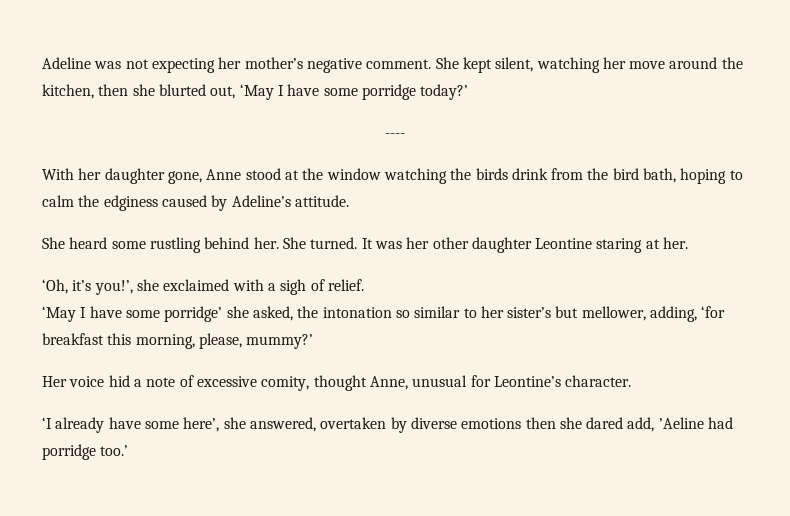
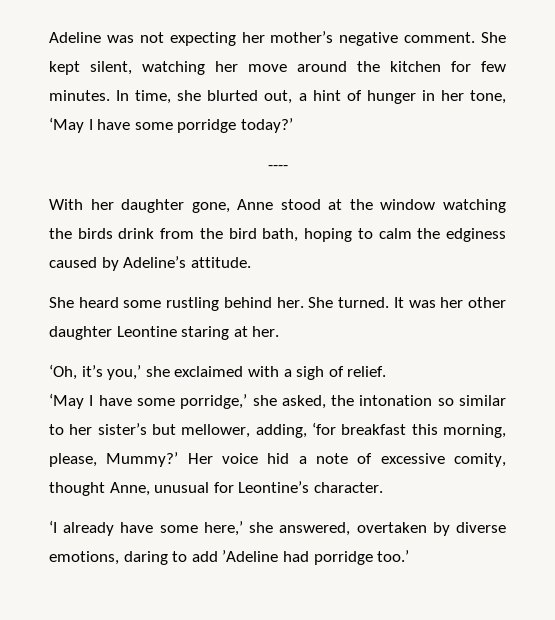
- She kept silent, watching her move around the kitchen, then she blurted out, ‘May I have some porridge today?’
+ She kept silent, watching her move around the kitchen for few minutes. In time, she blurted out, a hint of hunger in her tone, ‘May I have some porridge today?’
- ‘Oh, it’s you!’, she exclaimed with a sigh of relief.
+ ‘Oh, it’s you,’ she exclaimed with a sigh of relief.
- ‘May I have some porridge’ she asked, the intonation so similar to her sister’s but mellower, adding, ‘for breakfast this morning, please, mummy?’
- Her voice hid a note of excessive comity, thought Anne, unusual for Leontine’s character.
+ ‘May I have some porridge,’ she asked, the intonation so similar to her sister’s but mellower, adding, ‘for breakfast this morning, please, Mummy?’ Her voice hid a note of excessive comity, thought Anne, unusual for Leontine’s character.
- ‘I already have some here’, she answered, overtaken by diverse emotions then she dared add, ’Aeline had porridge too.’
+ ‘I already have some here,’ she answered, overtaken by diverse emotions, daring to add ’Adeline had porridge too.’

